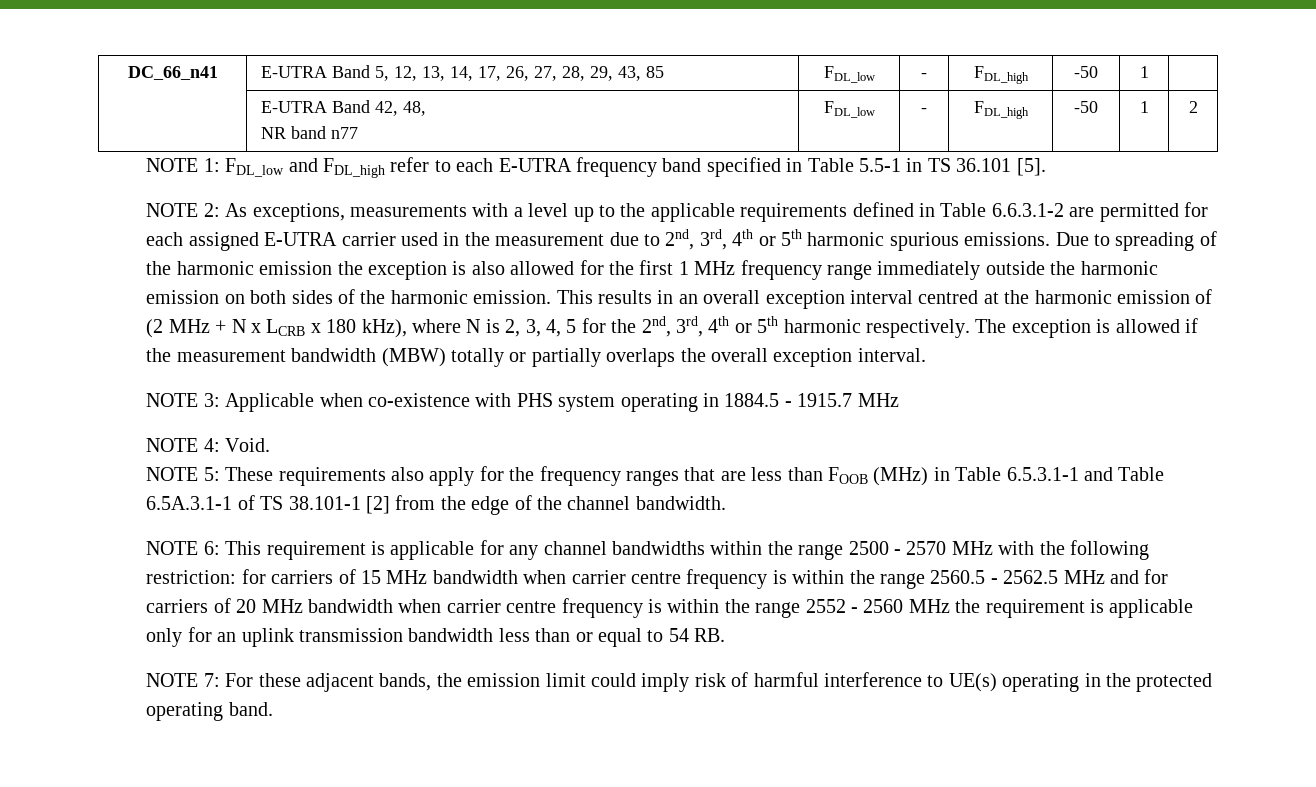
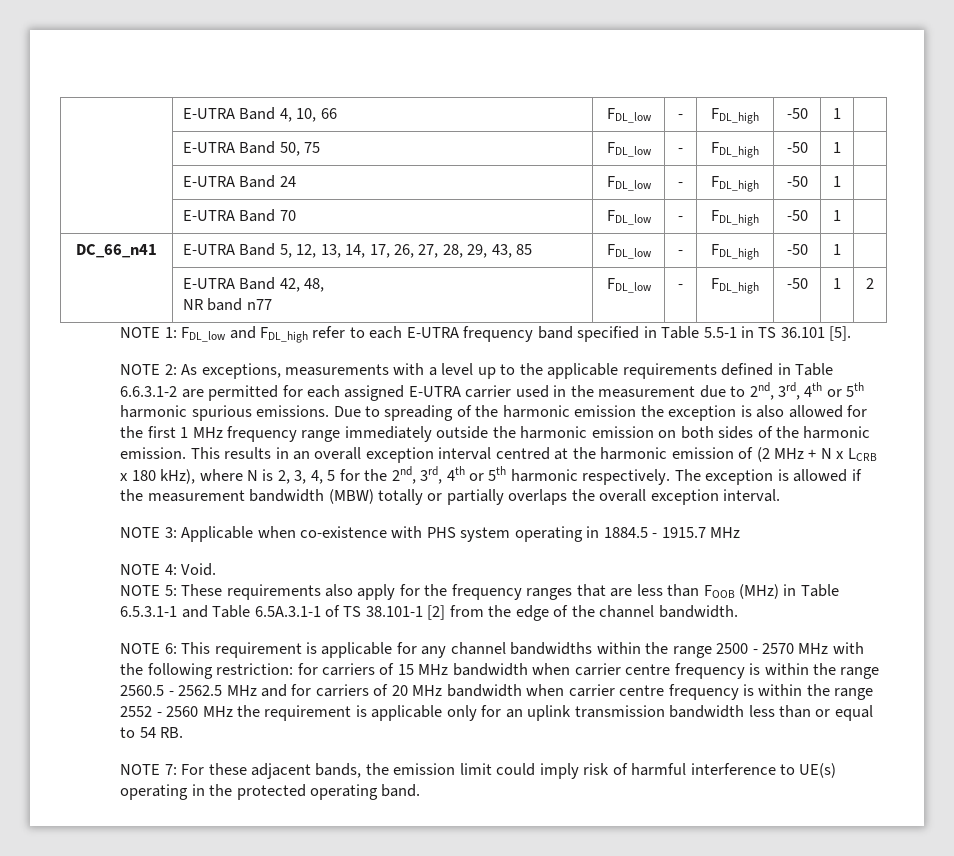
+ | E-UTRA Band 4, 10, 66 | FDL_low | - | FDL_high | -50 | 1 |
+ | E-UTRA Band 50, 75 | FDL_low | - | FDL_high | -50 | 1 |
+ | E-UTRA Band 24 | FDL_low | - | FDL_high | -50 | 1 |
+ | E-UTRA Band 70 | FDL_low | - | FDL_high | -50 | 1 |

